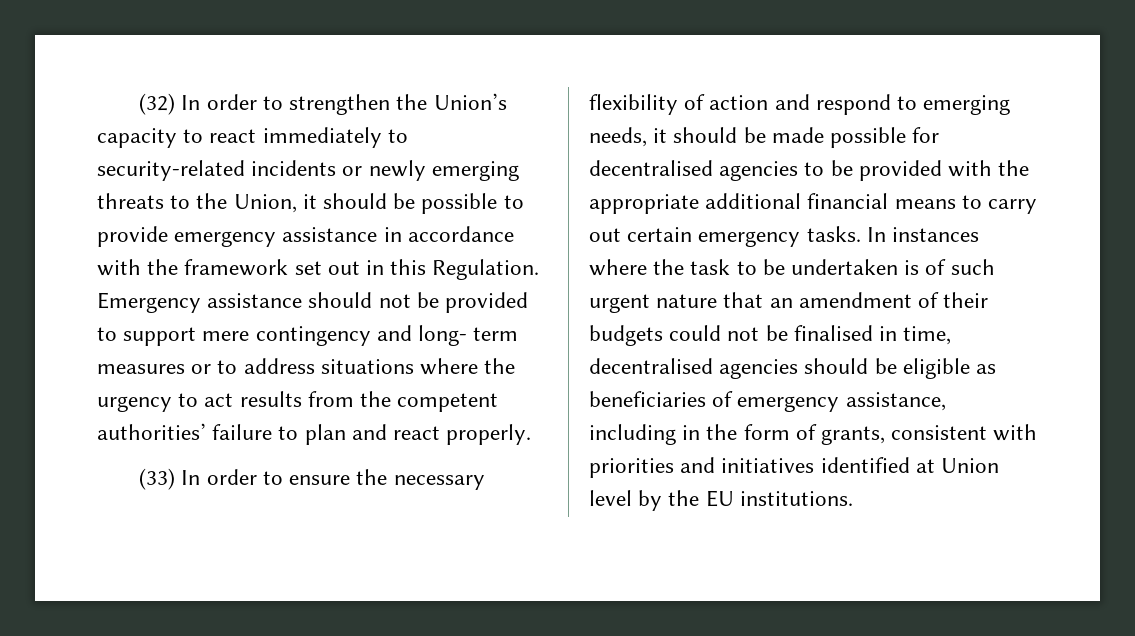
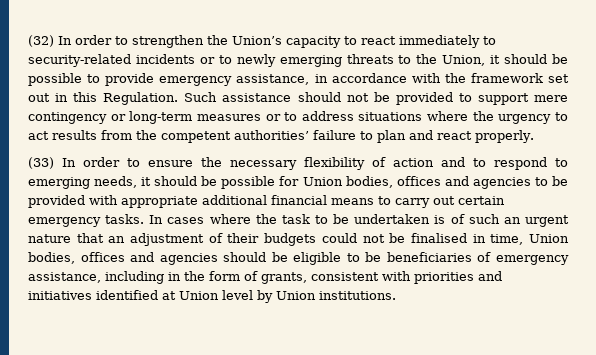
- (32) In order to strengthen the Union’s capacity to react immediately to security-related incidents or newly emerging threats to the Union, it should be possible to provide emergency assistance in accordance with the framework set out in this Regulation.
+ (32) In order to strengthen the Union’s capacity to react immediately to security-related incidents or to newly emerging threats to the Union, it should be possible to provide emergency assistance, in accordance with the framework set out in this Regulation.
- Emergency assistance should not be provided to support mere contingency and long- term measures or to address situations where the urgency to act results from the competent authorities’ failure to plan and react properly.
+ Such assistance should not be provided to support mere contingency or long-term measures or to address situations where the urgency to act results from the competent authorities’ failure to plan and react properly.
- (33) In order to ensure the necessary flexibility of action and respond to emerging needs, it should be made possible for decentralised agencies to be provided with the appropriate additional financial means to carry out certain emergency tasks.
+ (33) In order to ensure the necessary flexibility of action and to respond to emerging needs, it should be possible for Union bodies, offices and agencies to be provided with appropriate additional financial means to carry out certain emergency tasks.
- In instances where the task to be undertaken is of such urgent nature that an amendment of their budgets could not be finalised in time, decentralised agencies should be eligible as beneficiaries of emergency assistance, including in the form of grants, consistent with priorities and initiatives identified at Union level by the EU institutions.
+ In cases where the task to be undertaken is of such an urgent nature that an adjustment of their budgets could not be finalised in time, Union bodies, offices and agencies should be eligible to be beneficiaries of emergency assistance, including in the form of grants, consistent with priorities and initiatives identified at Union level by Union institutions.

